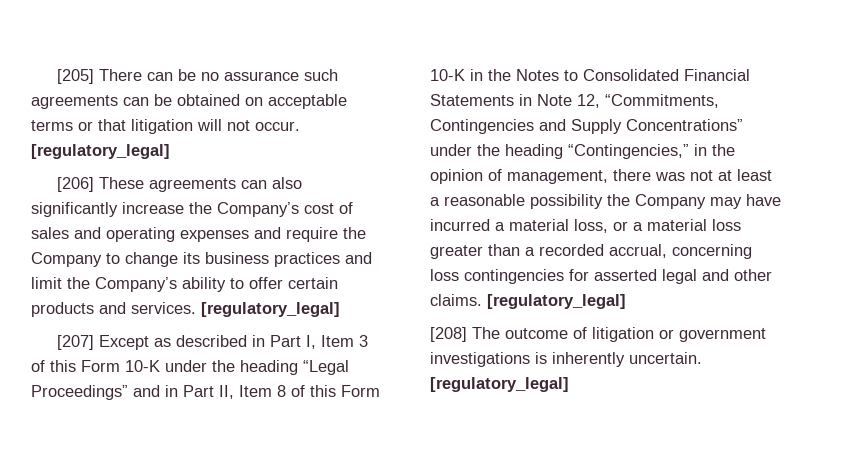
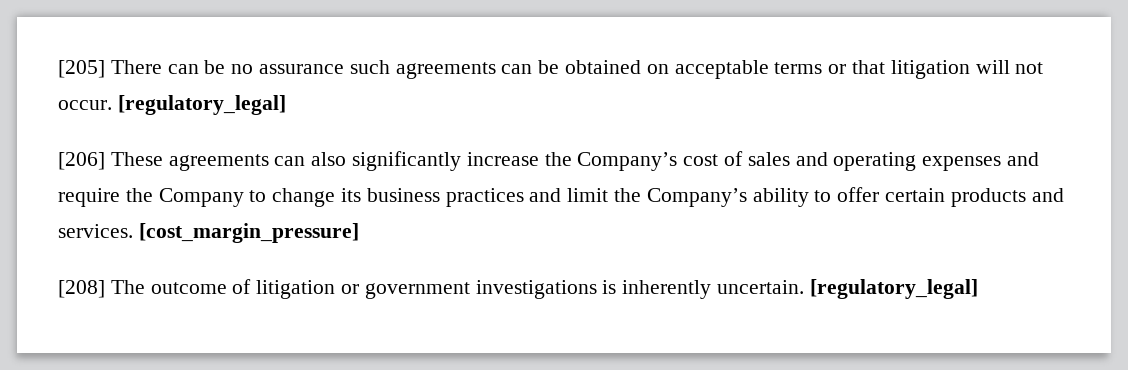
- [206] These agreements can also significantly increase the Company’s cost of sales and operating expenses and require the Company to change its business practices and limit the Company’s ability to offer certain products and services. [regulatory_legal]
- [207] Except as described in Part I, Item 3 of this Form 10-K under the heading “Legal Proceedings” and in Part II, Item 8 of this Form 10-K in the Notes to Consolidated Financial Statements in Note 12, “Commitments, Contingencies and Supply Concentrations” under the heading “Contingencies,” in the opinion of management, there was not at least a reasonable possibility the Company may have incurred a material loss, or a material loss greater than a recorded accrual, concerning loss contingencies for asserted legal and other claims. [regulatory_legal]
+ [206] These agreements can also significantly increase the Company’s cost of sales and operating expenses and require the Company to change its business practices and limit the Company’s ability to offer certain products and services. [cost_margin_pressure]

